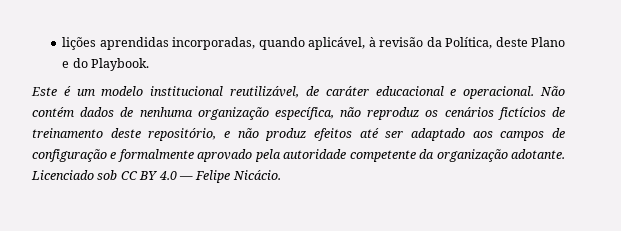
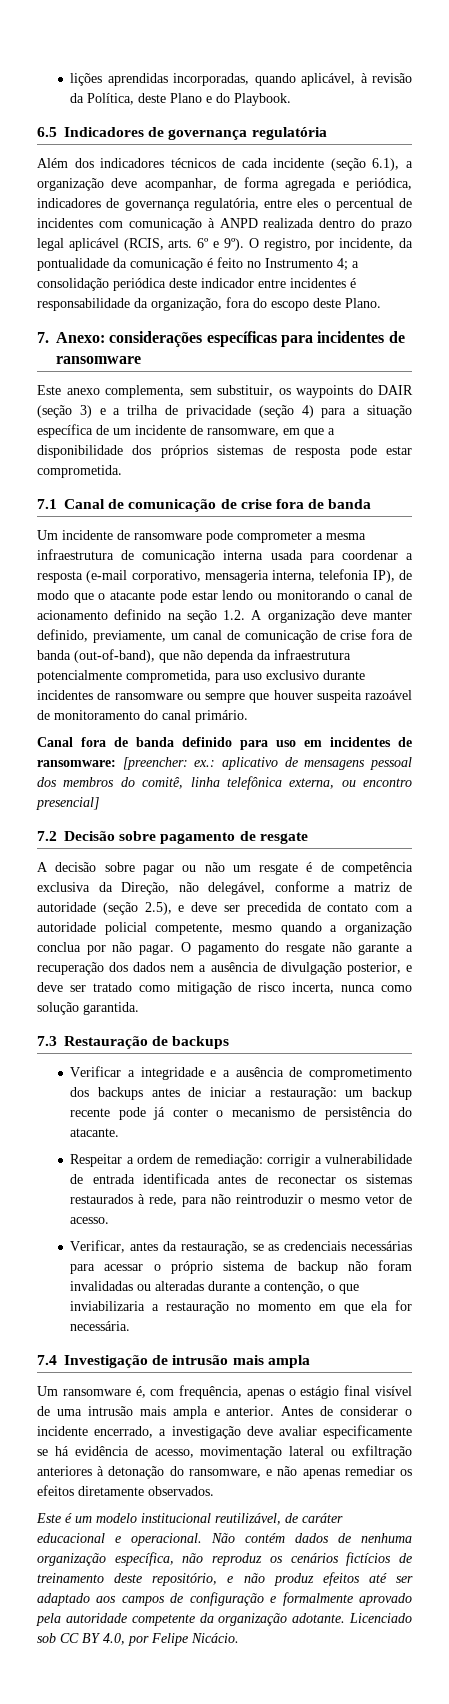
+ 6.5 Indicadores de governança regulatória
+ Além dos indicadores técnicos de cada incidente (seção 6.1), a organização deve acompanhar, de forma agregada e periódica, indicadores de governança regulatória, entre eles o percentual de incidentes com comunicação à ANPD realizada dentro do prazo legal aplicável (RCIS, arts. 6º e 9º). O registro, por incidente, da pontualidade da comunicação é feito no Instrumento 4; a consolidação periódica deste indicador entre incidentes é responsabilidade da organização, fora do escopo deste Plano.
+ 7. Anexo: considerações específicas para incidentes de ransomware
+ Este anexo complementa, sem substituir, os waypoints do DAIR (seção 3) e a trilha de privacidade (seção 4) para a situação específica de um incidente de ransomware, em que a disponibilidade dos próprios sistemas de resposta pode estar comprometida.
+ 7.1 Canal de comunicação de crise fora de banda
+ Um incidente de ransomware pode comprometer a mesma infraestrutura de comunicação interna usada para coordenar a resposta (e-mail corporativo, mensageria interna, telefonia IP), de modo que o atacante pode estar lendo ou monitorando o canal de acionamento definido na seção 1.2. A organização deve manter definido, previamente, um canal de comunicação de crise fora de banda (out-of-band), que não dependa da infraestrutura potencialmente comprometida, para uso exclusivo durante incidentes de ransomware ou sempre que houver suspeita razoável de monitoramento do canal primário.
+ Canal fora de banda definido para uso em incidentes de ransomware: [preencher: ex.: aplicativo de mensagens pessoal dos membros do comitê, linha telefônica externa, ou encontro presencial]
+ 7.2 Decisão sobre pagamento de resgate
+ A decisão sobre pagar ou não um resgate é de competência exclusiva da Direção, não delegável, conforme a matriz de autoridade (seção 2.5), e deve ser precedida de contato com a autoridade policial competente, mesmo quando a organização conclua por não pagar. O pagamento do resgate não garante a recuperação dos dados nem a ausência de divulgação posterior, e deve ser tratado como mitigação de risco incerta, nunca como solução garantida.
+ 7.3 Restauração de backups
+ Verificar a integridade e a ausência de comprometimento dos backups antes de iniciar a restauração: um backup recente pode já conter o mecanismo de persistência do atacante.
+ Respeitar a ordem de remediação: corrigir a vulnerabilidade de entrada identificada antes de reconectar os sistemas restaurados à rede, para não reintroduzir o mesmo vetor de acesso.
+ Verificar, antes da restauração, se as credenciais necessárias para acessar o próprio sistema de backup não foram invalidadas ou alteradas durante a contenção, o que inviabilizaria a restauração no momento em que ela for necessária.
+ 7.4 Investigação de intrusão mais ampla
+ Um ransomware é, com frequência, apenas o estágio final visível de uma intrusão mais ampla e anterior. Antes de considerar o incidente encerrado, a investigação deve avaliar especificamente se há evidência de acesso, movimentação lateral ou exfiltração anteriores à detonação do ransomware, e não apenas remediar os efeitos diretamente observados.
- Licenciado sob CC BY 4.0 — Felipe Nicácio.
+ Licenciado sob CC BY 4.0, por Felipe Nicácio.

